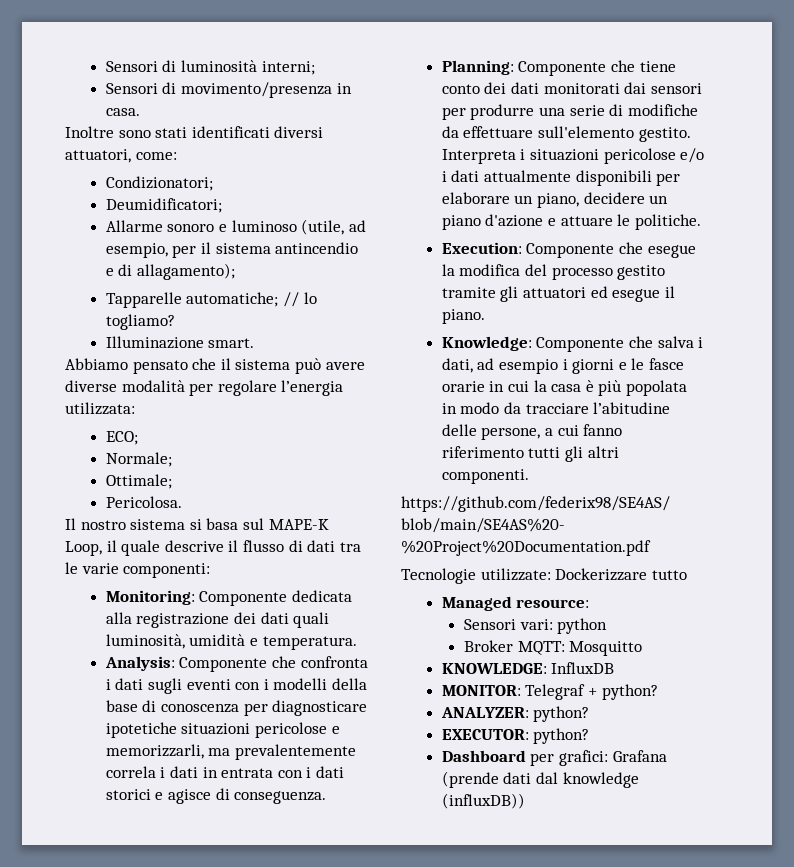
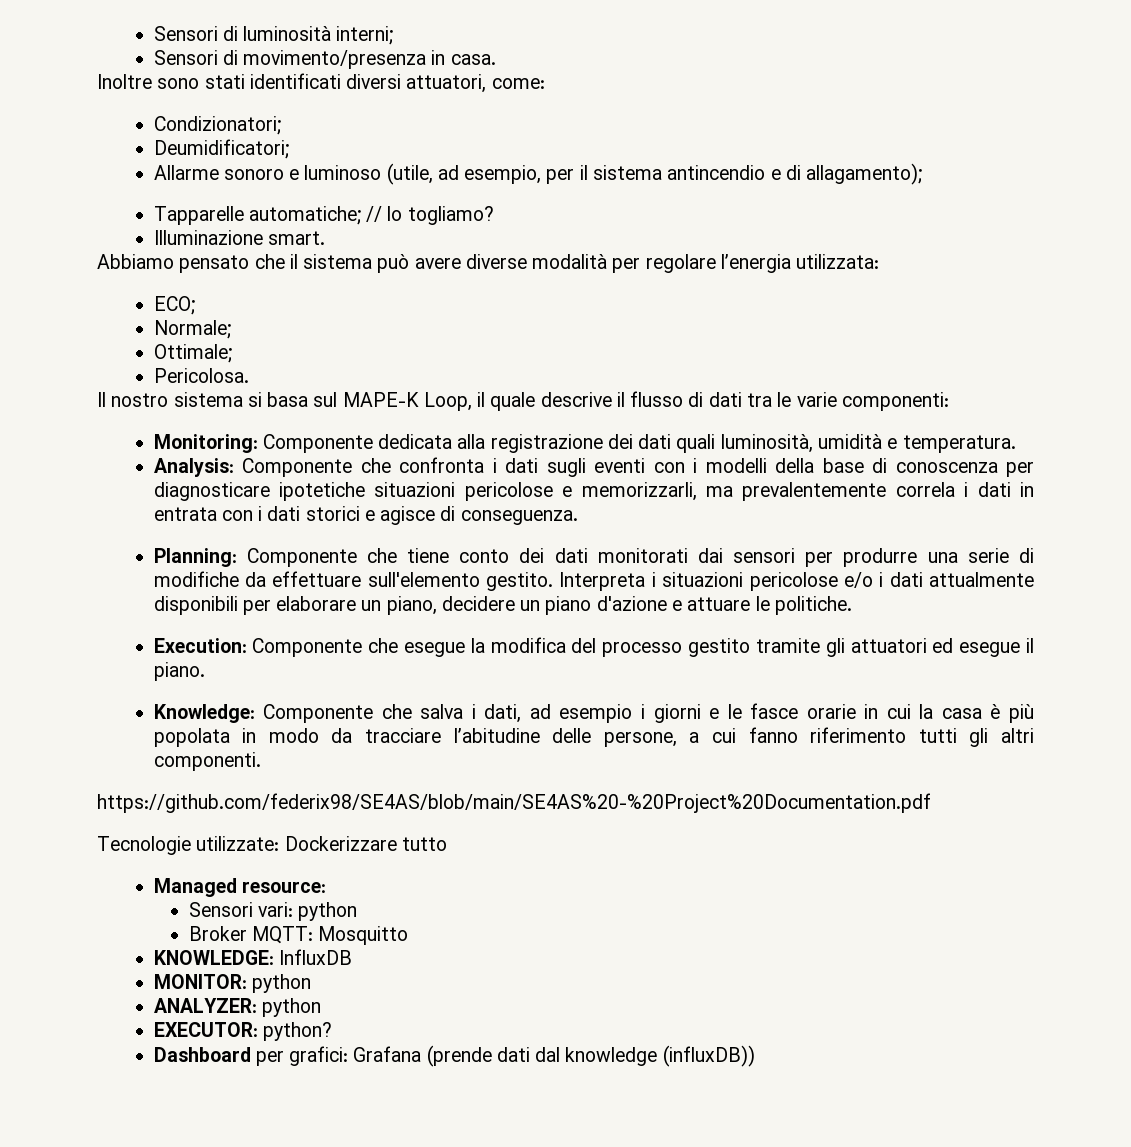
- MONITOR: Telegraf + python?
+ MONITOR: python
- ANALYZER: python?
+ ANALYZER: python

